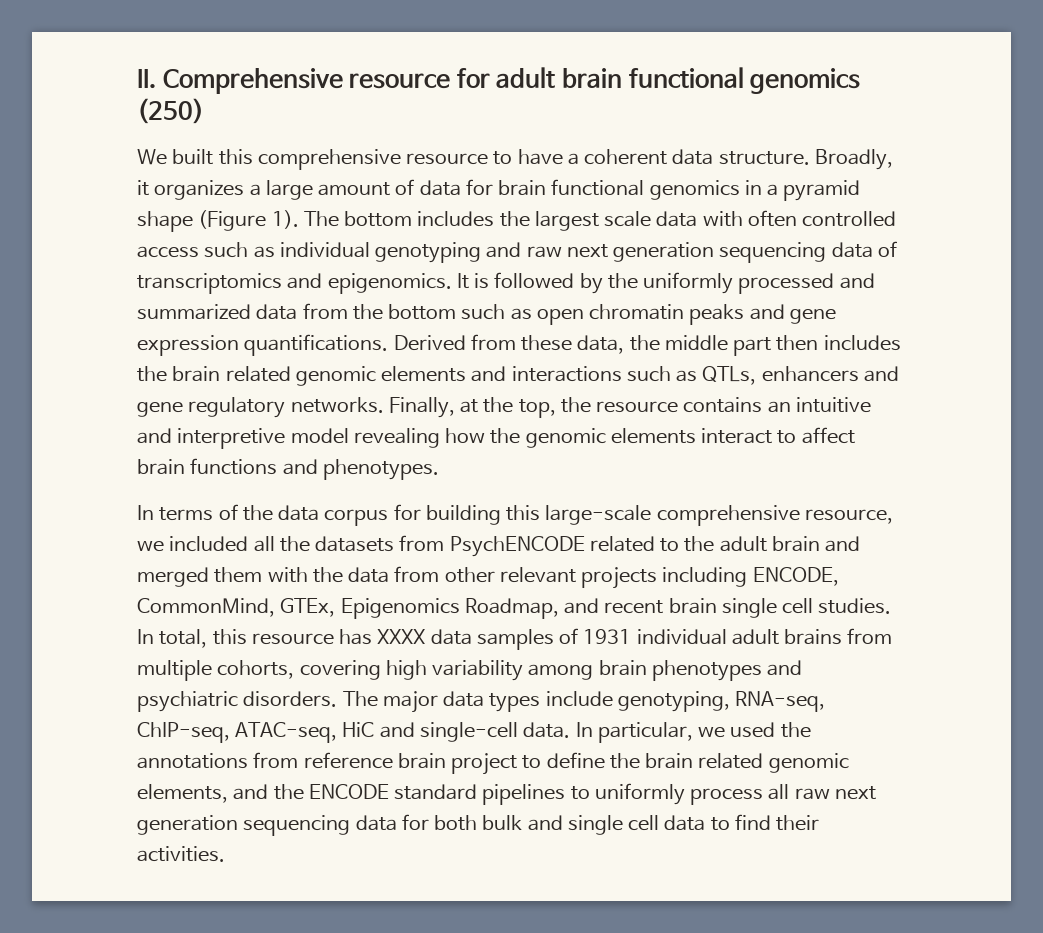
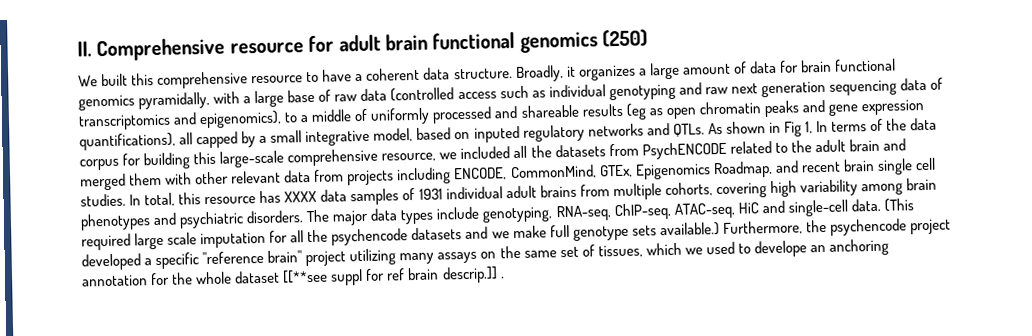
- Broadly, it organizes a large amount of data for brain functional genomics in a pyramid shape (Figure 1). The bottom includes the largest scale data with often controlled access such as individual genotyping and raw next generation sequencing data of transcriptomics and epigenomics. It is followed by the uniformly processed and summarized data from the bottom such as open chromatin peaks and gene expression quantifications. Derived from these data, the middle part then includes the brain related genomic elements and interactions such as QTLs, enhancers and gene regulatory networks. Finally, at the top, the resource contains an intuitive and interpretive model revealing how the genomic elements interact to affect brain functions and phenotypes.
- In terms of the data corpus for building this large-scale comprehensive resource, we included all the datasets from PsychENCODE related to the adult brain and merged them with the data from other relevant projects including ENCODE, CommonMind, GTEx, Epigenomics Roadmap, and recent brain single cell studies.
+ Broadly, it organizes a large amount of data for brain functional genomics pyramidally, with a large base of raw data (controlled access such as individual genotyping and raw next generation sequencing data of transcriptomics and epigenomics), to a middle of uniformly processed and shareable results (eg as open chromatin peaks and gene expression quantifications), all capped by a small integrative model, based on inputed regulatory networks and QTLs. As shown in Fig 1, In terms of the data corpus for building this large-scale comprehensive resource, we included all the datasets from PsychENCODE related to the adult brain and merged them with other relevant data from projects including ENCODE, CommonMind, GTEx, Epigenomics Roadmap, and recent brain single cell studies.
- In particular, we used the annotations from reference brain project to define the brain related genomic elements, and the ENCODE standard pipelines to uniformly process all raw next generation sequencing data for both bulk and single cell data to find their activities.
+ (This required large scale imputation for all the psychencode datasets and we make full genotype sets available.) Furthermore, the psychencode project developed a specific "reference brain" project utilizing many assays on the same set of tissues, which we used to develope an anchoring annotation for the whole dataset [[**see suppl for ref brain descrip.]] .

